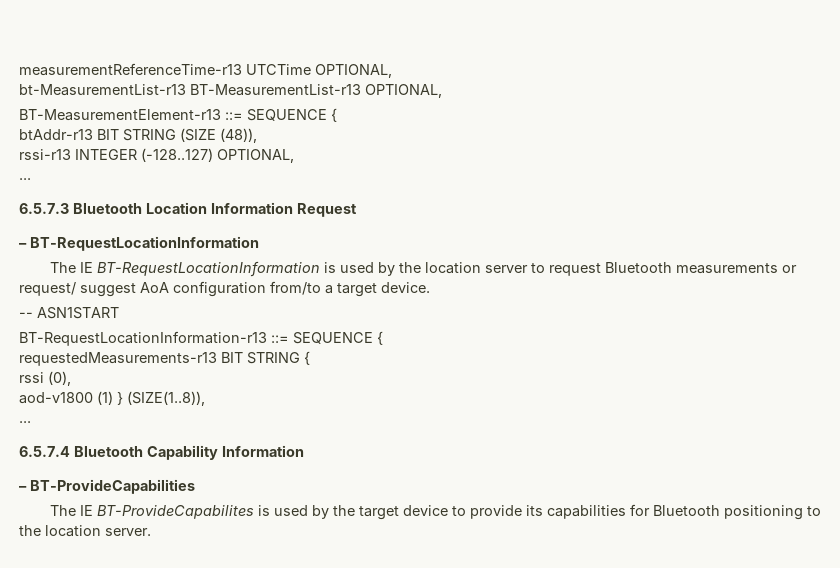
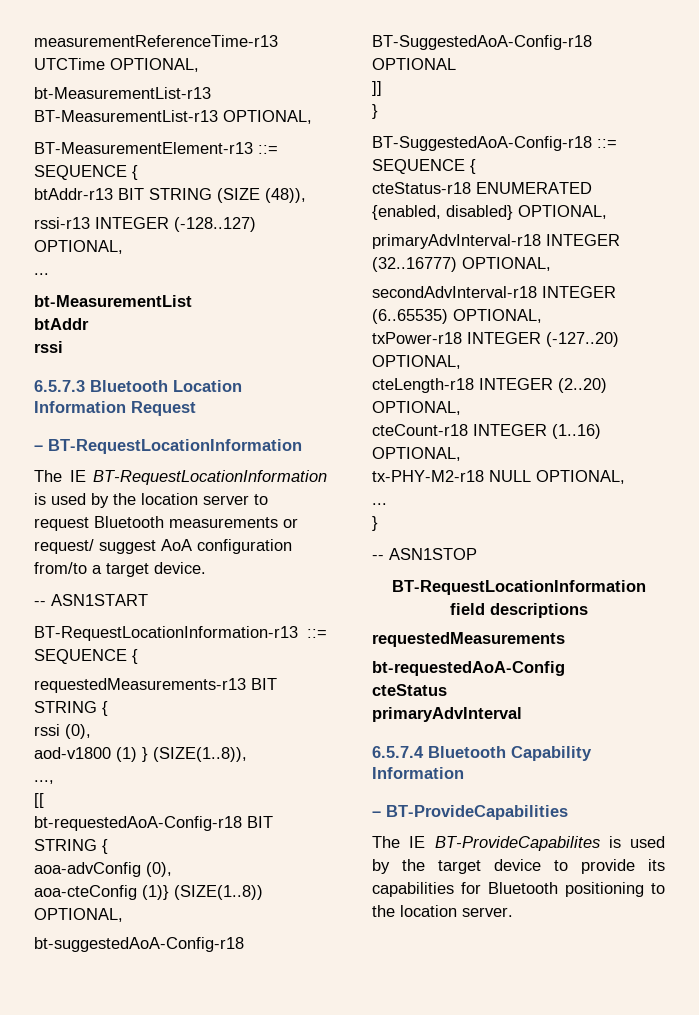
+ bt-MeasurementList
+ btAddr
+ rssi
  aod-v1800 (1) } (SIZE(1..8)),
+ ...,
+ [[
+ bt-requestedAoA-Config-r18 BIT STRING {
+ aoa-advConfig (0),
+ aoa-cteConfig (1)} (SIZE(1..8)) OPTIONAL,
+ bt-suggestedAoA-Config-r18 BT-SuggestedAoA-Config-r18 OPTIONAL
+ ]]
+ }
+ BT-SuggestedAoA-Config-r18 ::= SEQUENCE {
+ cteStatus-r18 ENUMERATED {enabled, disabled} OPTIONAL,
+ primaryAdvInterval-r18 INTEGER (32..16777) OPTIONAL,
+ secondAdvInterval-r18 INTEGER (6..65535) OPTIONAL,
+ txPower-r18 INTEGER (-127..20) OPTIONAL,
+ cteLength-r18 INTEGER (2..20) OPTIONAL,
+ cteCount-r18 INTEGER (1..16) OPTIONAL,
+ tx-PHY-M2-r18 NULL OPTIONAL,
  ...
+ }
+ -- ASN1STOP
+ BT-RequestLocationInformation field descriptions
+ requestedMeasurements
+ bt-requestedAoA-Config
+ cteStatus
+ primaryAdvInterval

